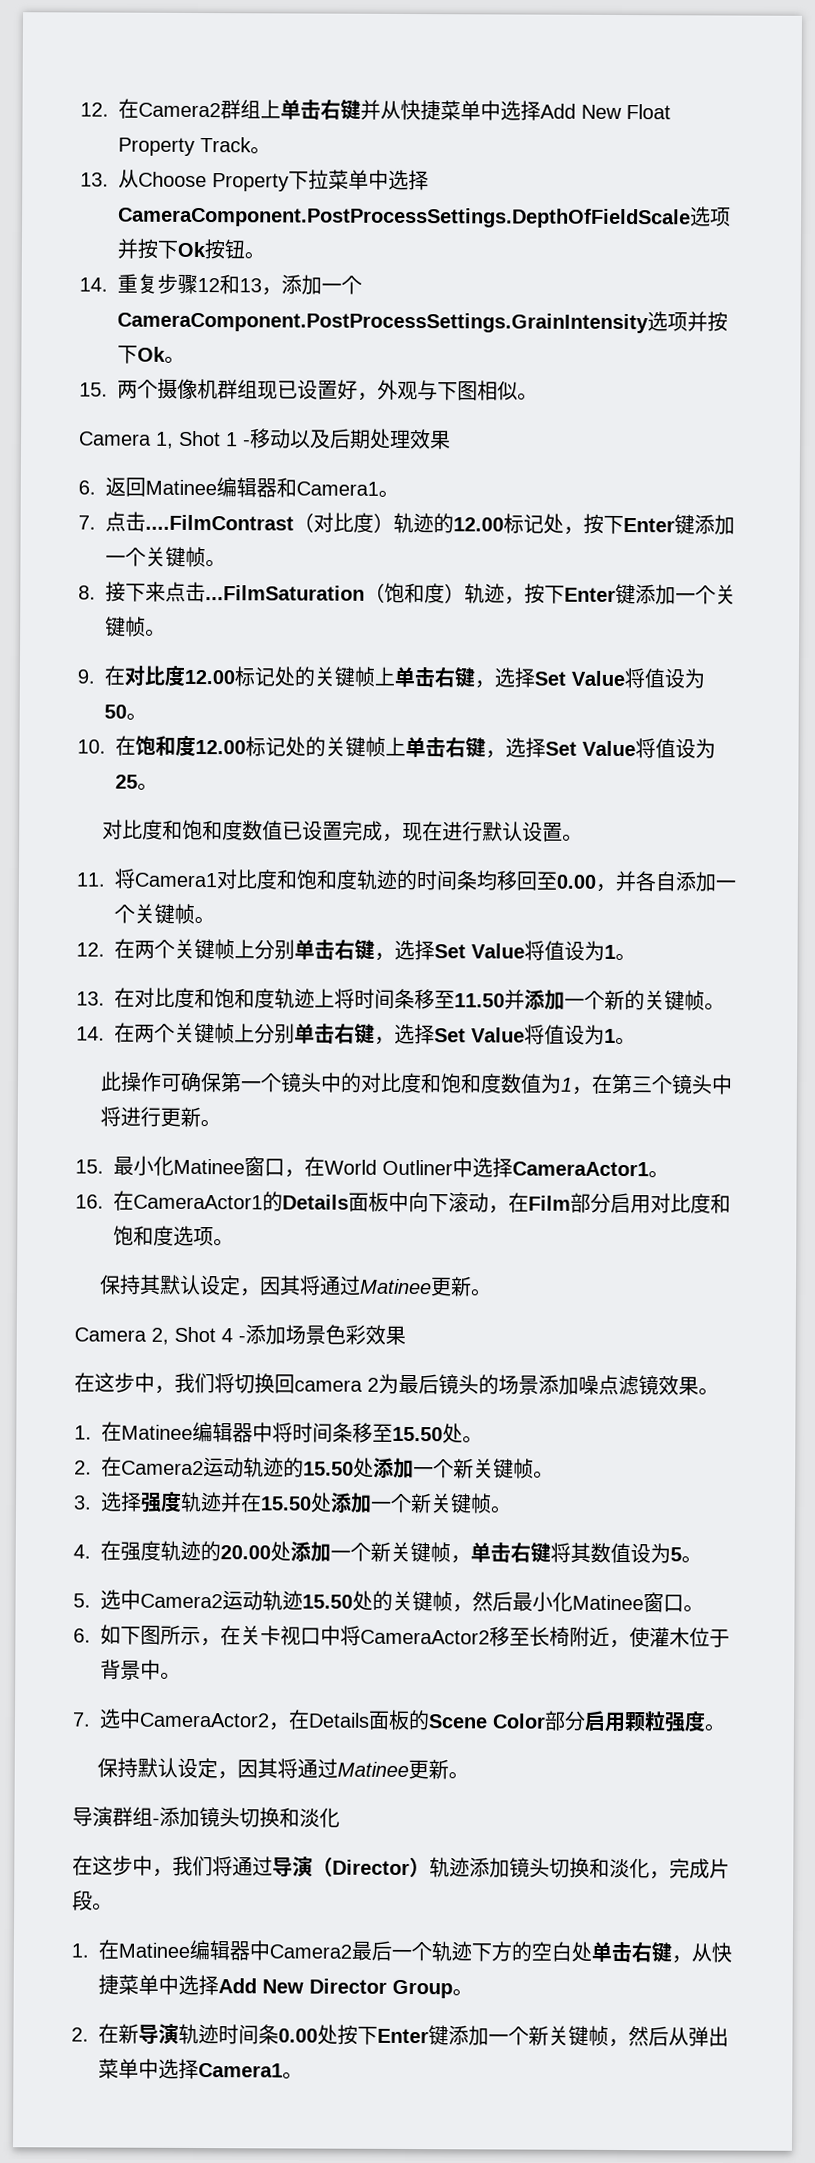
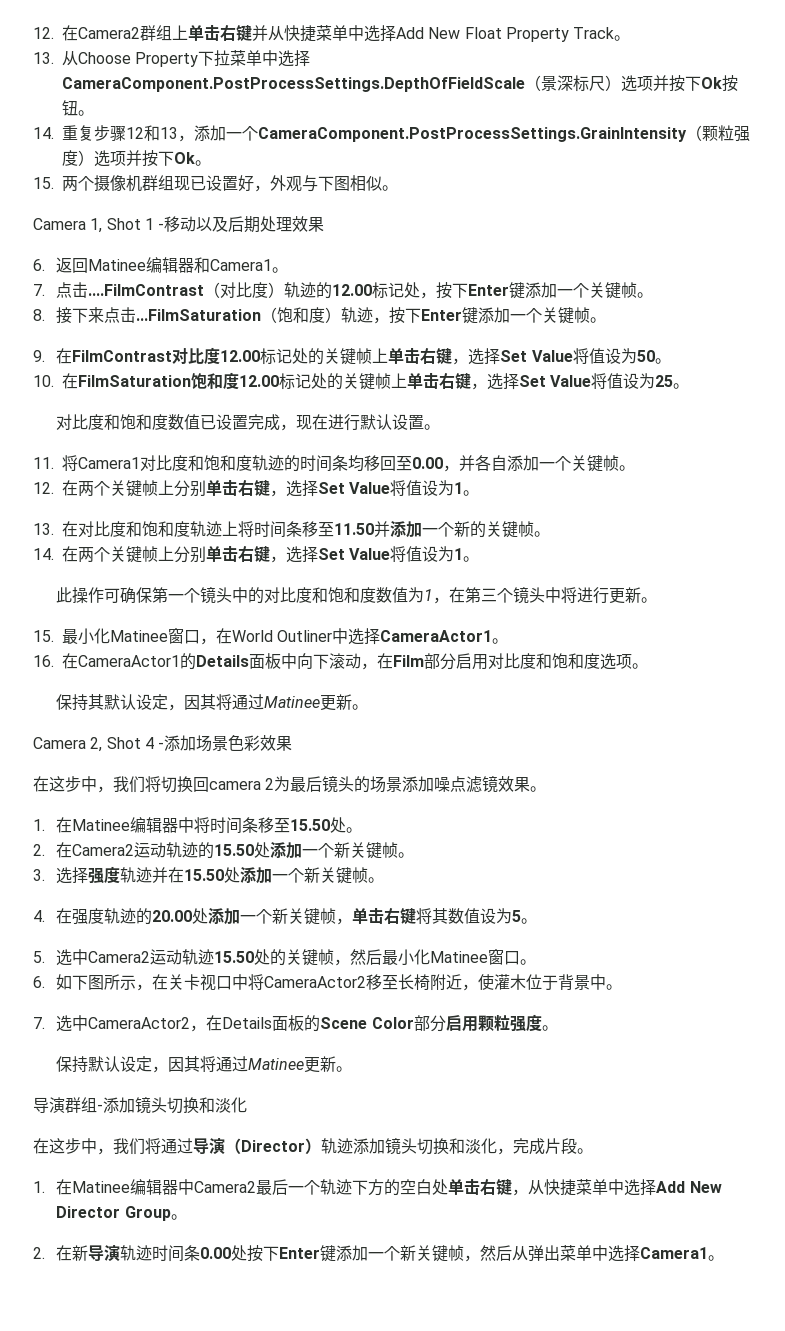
- 13.从Choose Property下拉菜单中选择CameraComponent.PostProcessSettings.DepthOfFieldScale选项并按下Ok按钮。
+ 13.从Choose Property下拉菜单中选择CameraComponent.PostProcessSettings.DepthOfFieldScale（景深标尺）选项并按下Ok按钮。
- 14.重复步骤12和13，添加一个CameraComponent.PostProcessSettings.GrainIntensity选项并按下Ok。
+ 14.重复步骤12和13，添加一个CameraComponent.PostProcessSettings.GrainIntensity（颗粒强度）选项并按下Ok。
- 9.在对比度12.00标记处的关键帧上单击右键，选择Set Value将值设为50。
+ 9.在FilmContrast对比度12.00标记处的关键帧上单击右键，选择Set Value将值设为50。
- 10.在饱和度12.00标记处的关键帧上单击右键，选择Set Value将值设为25。
+ 10.在FilmSaturation饱和度12.00标记处的关键帧上单击右键，选择Set Value将值设为25。

